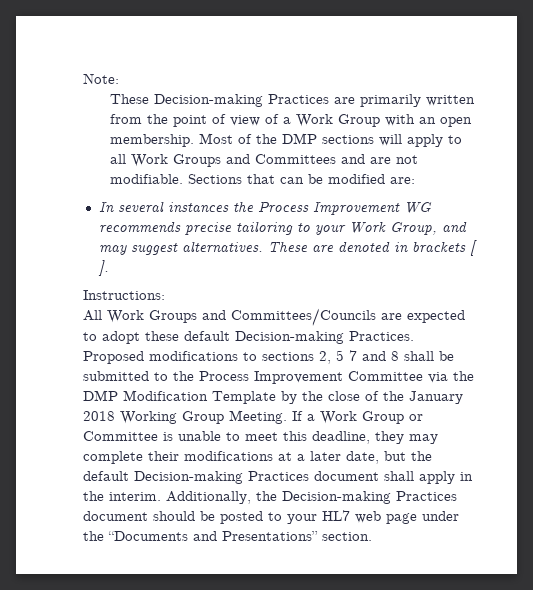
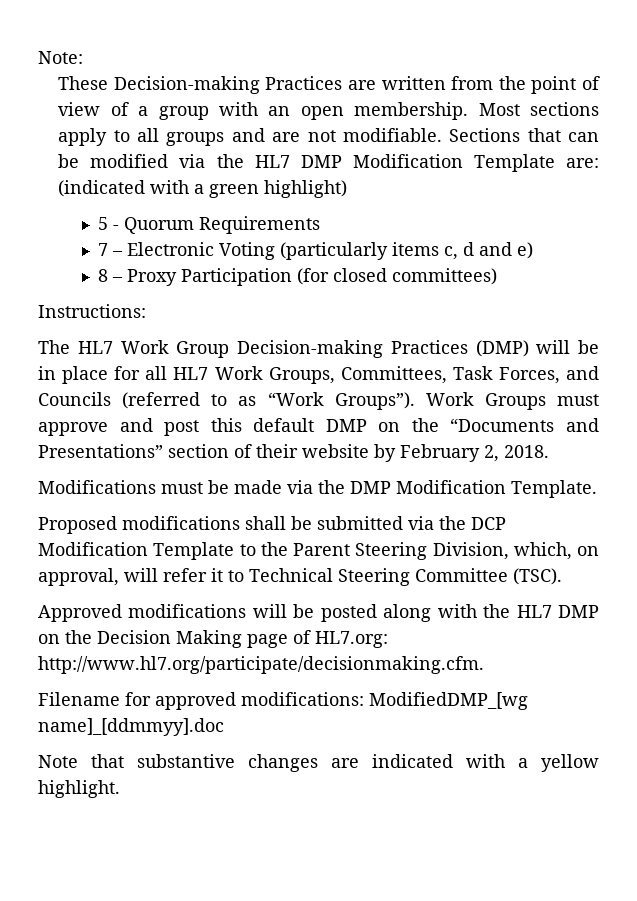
- These Decision-making Practices are primarily written from the point of view of a Work Group with an open membership.
+ These Decision-making Practices are written from the point of view of a group with an open membership.
- Most of the DMP sections will apply to all Work Groups and Committees and are not modifiable.
+ Most sections apply to all groups and are not modifiable.
- Sections that can be modified are:
- In several instances the Process Improvement WG recommends precise tailoring to your Work Group, and may suggest alternatives. These are denoted in brackets [ ].
+ Sections that can be modified via the HL7 DMP Modification Template are: (indicated with a green highlight)
+ 5 - Quorum Requirements
+ 7 – Electronic Voting (particularly items c, d and e)
+ 8 – Proxy Participation (for closed committees)
  Instructions:
- All Work Groups and Committees/Councils are expected to adopt these default Decision-making Practices. Proposed modifications to sections 2, 5 7 and 8 shall be submitted to the Process Improvement Committee via the DMP Modification Template by the close of the January 2018 Working Group Meeting. If a Work Group or Committee is unable to meet this deadline, they may complete their modifications at a later date, but the default Decision-making Practices document shall apply in the interim. Additionally, the Decision-making Practices document should be posted to your HL7 web page under the “Documents and Presentations” section.
+ The HL7 Work Group Decision-making Practices (DMP) will be in place for all HL7 Work Groups, Committees, Task Forces, and Councils (referred to as “Work Groups”). Work Groups must approve and post this default DMP on the “Documents and Presentations” section of their website by February 2, 2018.
+ Modifications must be made via the DMP Modification Template.
+ Proposed modifications shall be submitted via the DCP Modification Template to the Parent Steering Division, which, on approval, will refer it to Technical Steering Committee (TSC).
+ Approved modifications will be posted along with the HL7 DMP on the Decision Making page of HL7.org: http://www.hl7.org/participate/decisionmaking.cfm.
+ Filename for approved modifications: ModifiedDMP_[wg name]_[ddmmyy].doc
+ Note that substantive changes are indicated with a yellow highlight.

